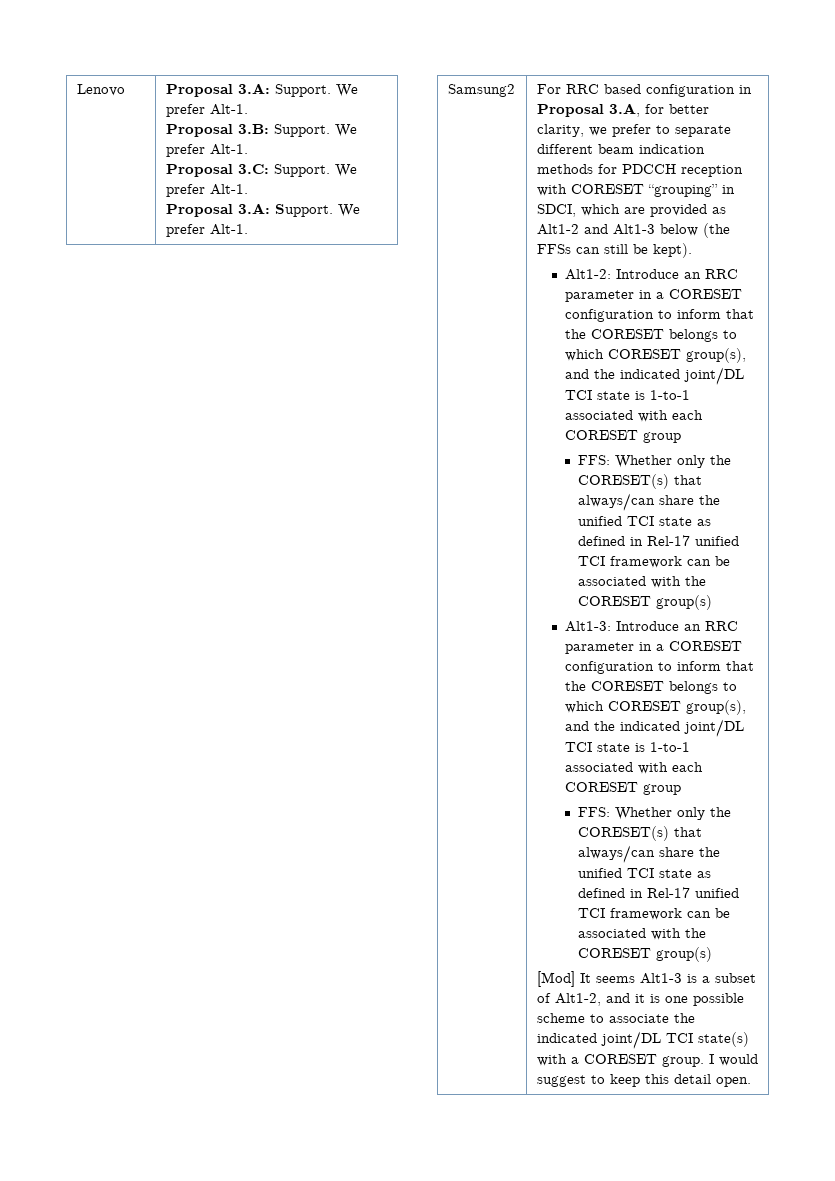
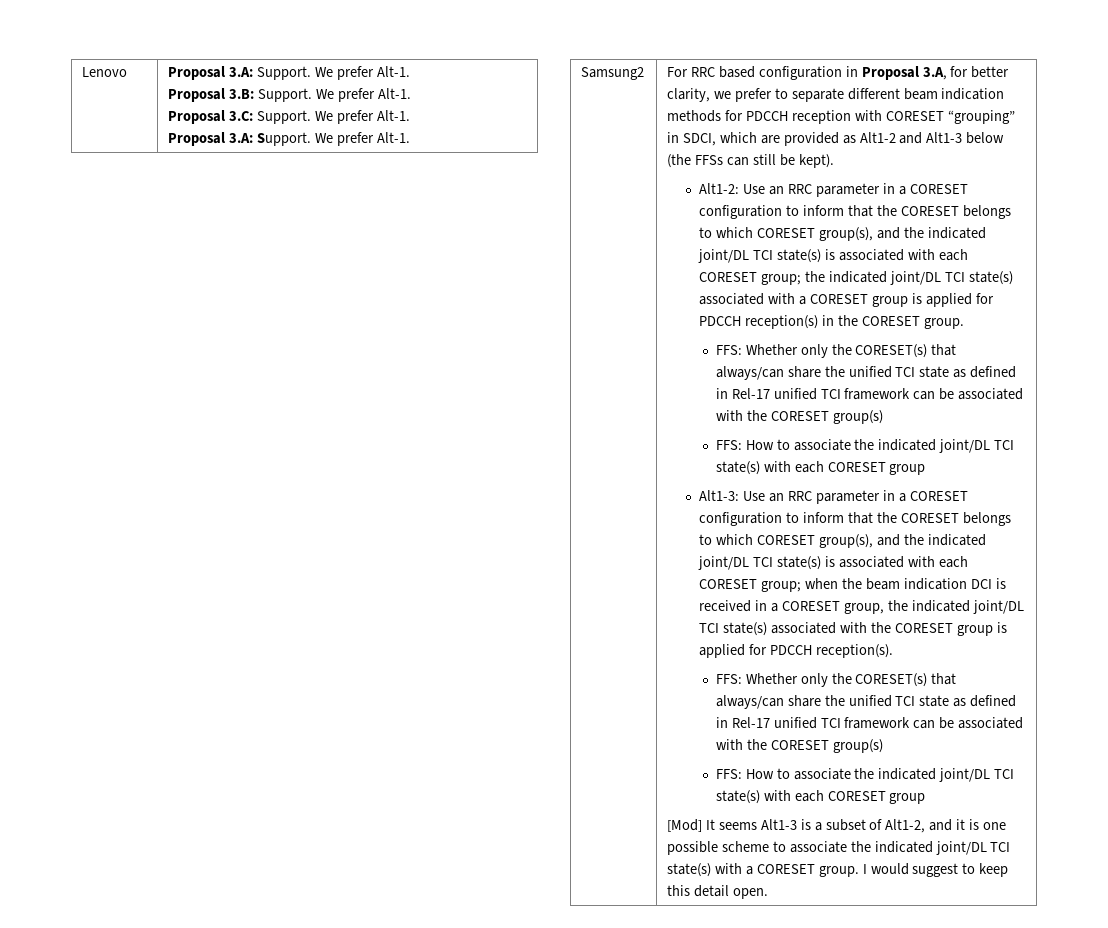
- Alt1-2: Introduce an RRC parameter in a CORESET configuration to inform that the CORESET belongs to which CORESET group(s), and the indicated joint/DL TCI state is 1-to-1 associated with each CORESET group
+ Alt1-2: Use an RRC parameter in a CORESET configuration to inform that the CORESET belongs to which CORESET group(s), and the indicated joint/DL TCI state(s) is associated with each CORESET group; the indicated joint/DL TCI state(s) associated with a CORESET group is applied for PDCCH reception(s) in the CORESET group.
  FFS: Whether only the CORESET(s) that always/can share the unified TCI state as defined in Rel-17 unified TCI framework can be associated with the CORESET group(s)
+ FFS: How to associate the indicated joint/DL TCI state(s) with each CORESET group
- Alt1-3: Introduce an RRC parameter in a CORESET configuration to inform that the CORESET belongs to which CORESET group(s), and the indicated joint/DL TCI state is 1-to-1 associated with each CORESET group
+ Alt1-3: Use an RRC parameter in a CORESET configuration to inform that the CORESET belongs to which CORESET group(s), and the indicated joint/DL TCI state(s) is associated with each CORESET group; when the beam indication DCI is received in a CORESET group, the indicated joint/DL TCI state(s) associated with the CORESET group is applied for PDCCH reception(s).
  FFS: Whether only the CORESET(s) that always/can share the unified TCI state as defined in Rel-17 unified TCI framework can be associated with the CORESET group(s)
+ FFS: How to associate the indicated joint/DL TCI state(s) with each CORESET group

